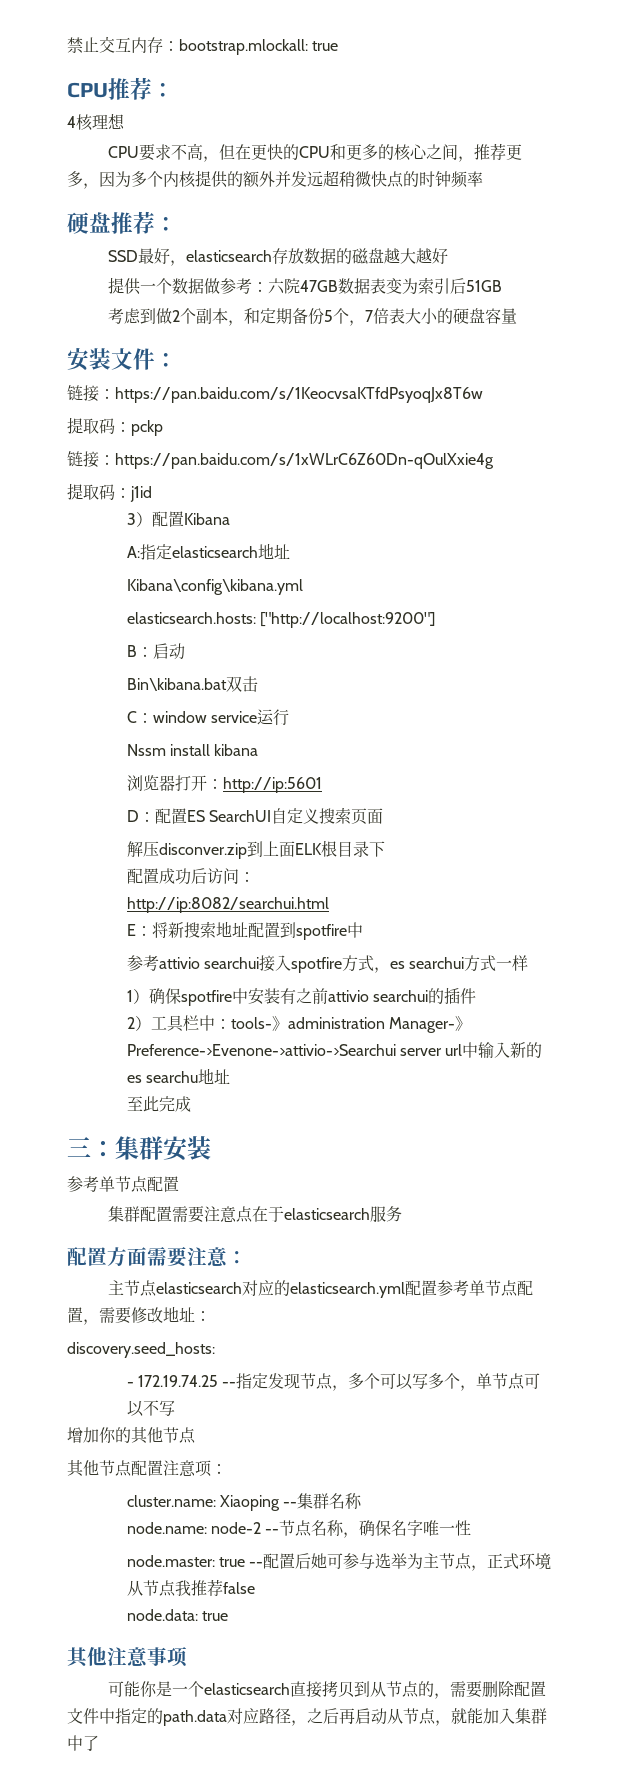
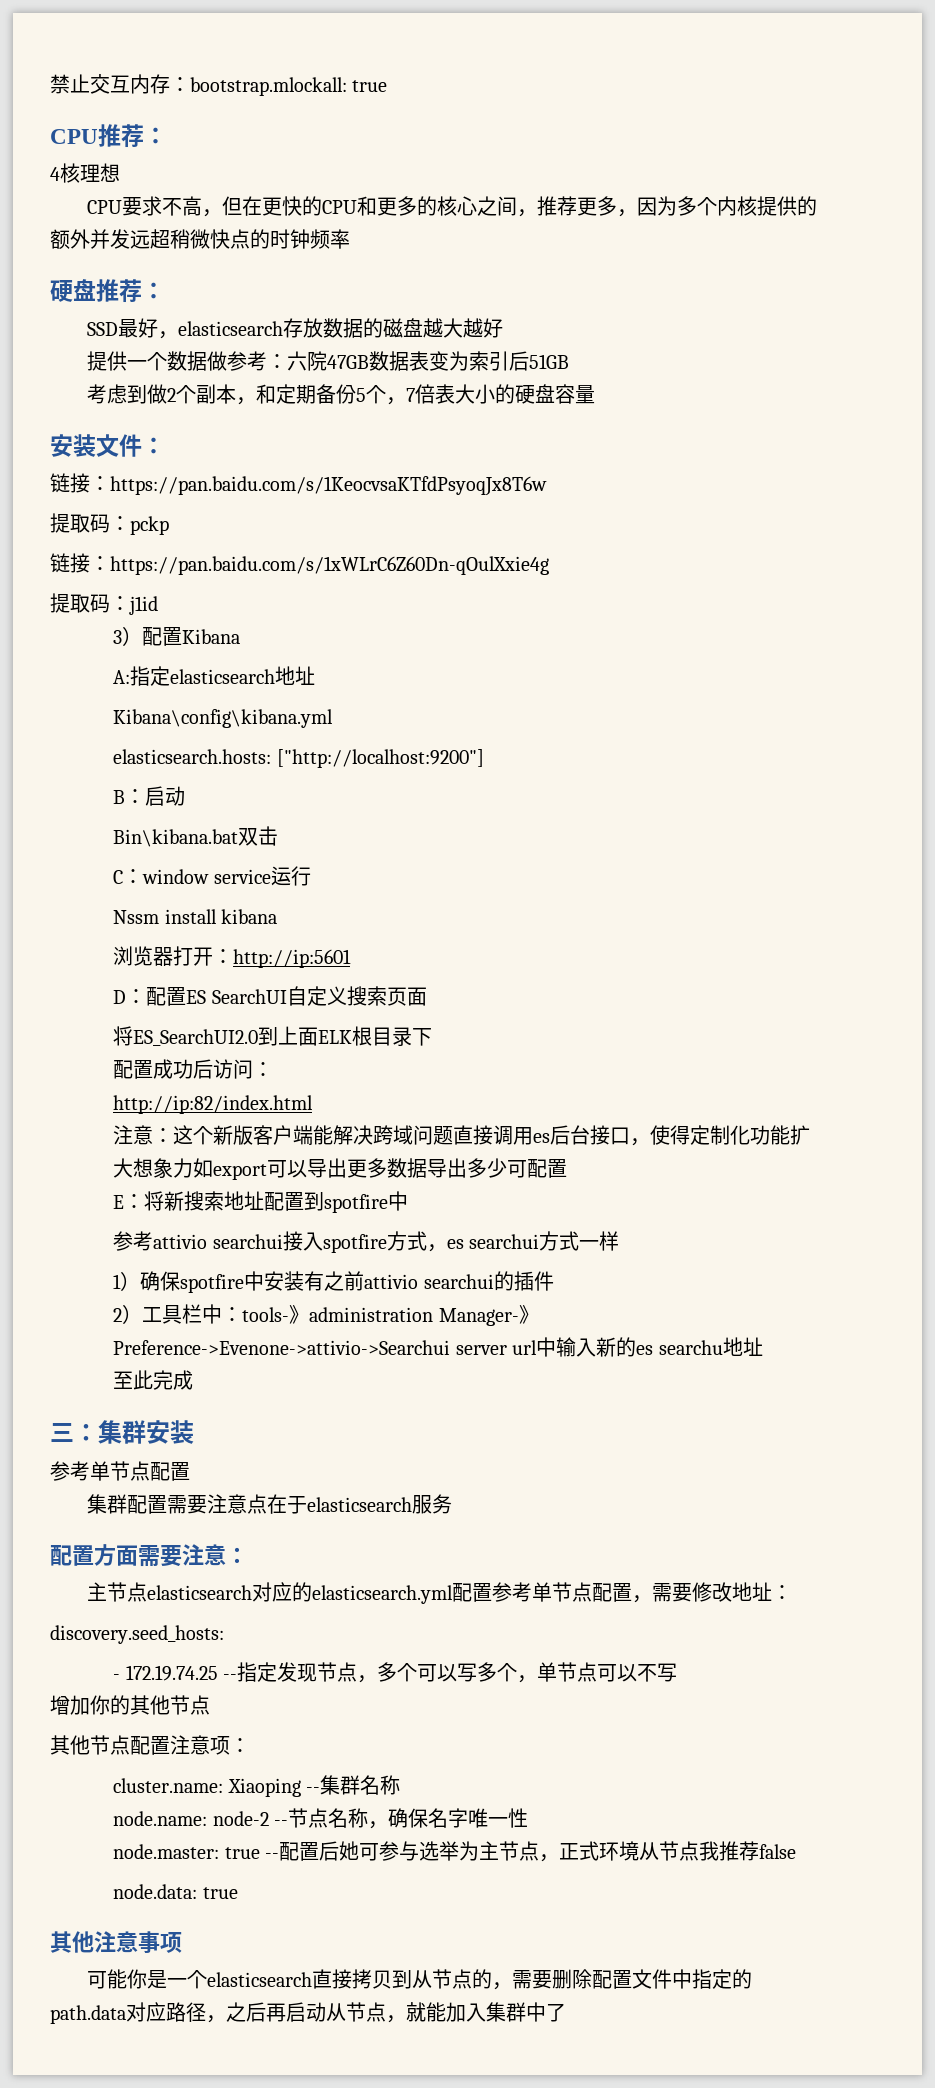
- 解压disconver.zip到上面ELK根目录下
+ 将ES_SearchUI2.0到上面ELK根目录下
- http://ip:8082/searchui.html
+ http://ip:82/index.html
+ 注意：这个新版客户端能解决跨域问题直接调用es后台接口，使得定制化功能扩大想象力如export可以导出更多数据导出多少可配置

